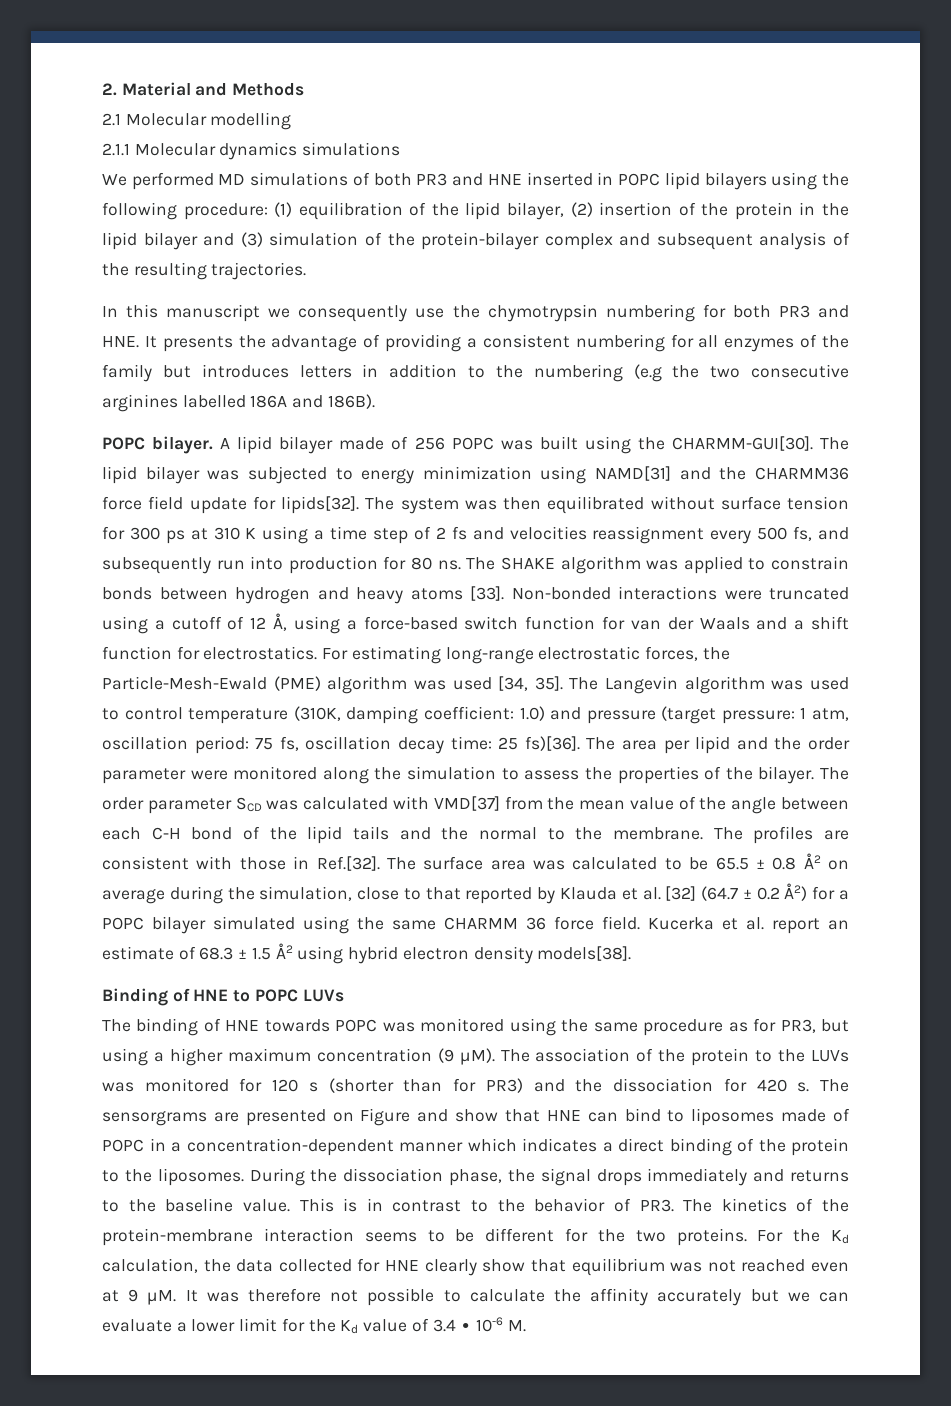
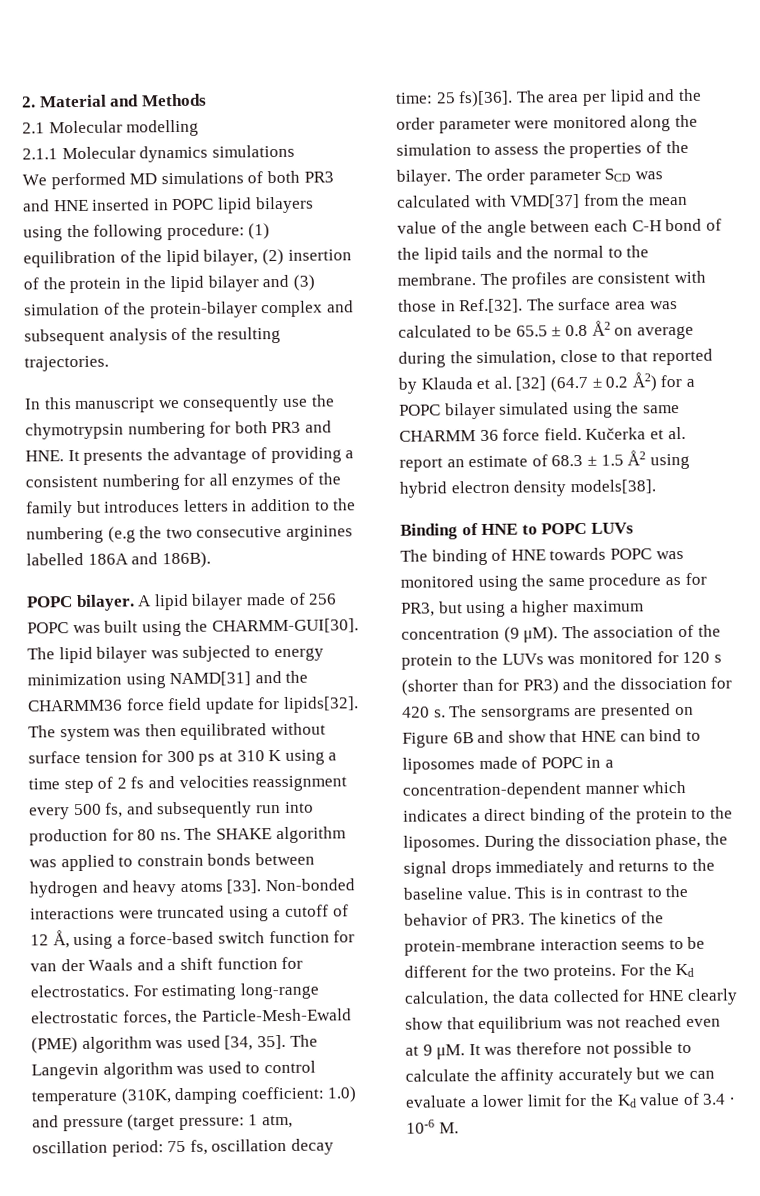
- Kucerka et al. report an estimate of 68.3 ± 1.5 Å2 using hybrid electron density models[38].
+ Kučerka et al. report an estimate of 68.3 ± 1.5 Å2 using hybrid electron density models[38].
- The sensorgrams are presented on Figure and show that HNE can bind to liposomes made of POPC in a concentration-dependent manner which indicates a direct binding of the protein to the liposomes.
+ The sensorgrams are presented on Figure 6B and show that HNE can bind to liposomes made of POPC in a concentration-dependent manner which indicates a direct binding of the protein to the liposomes.

